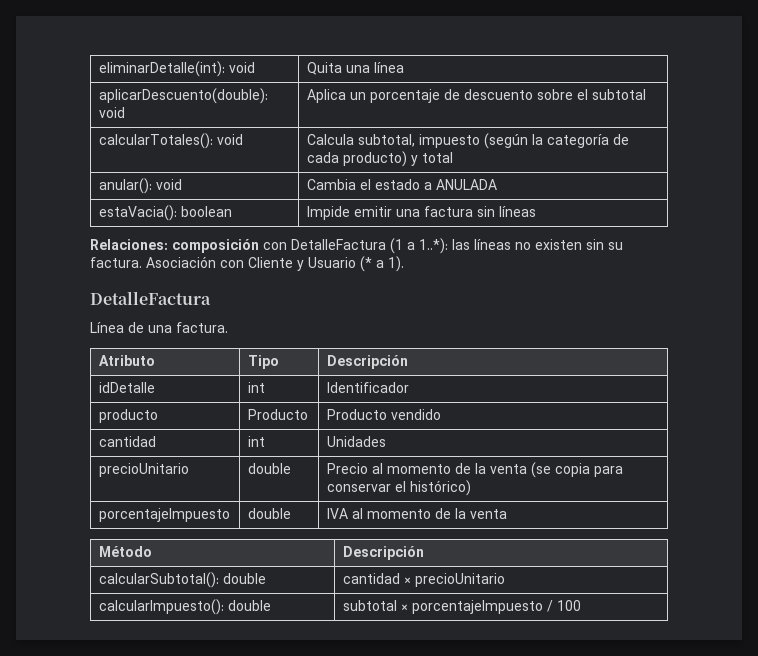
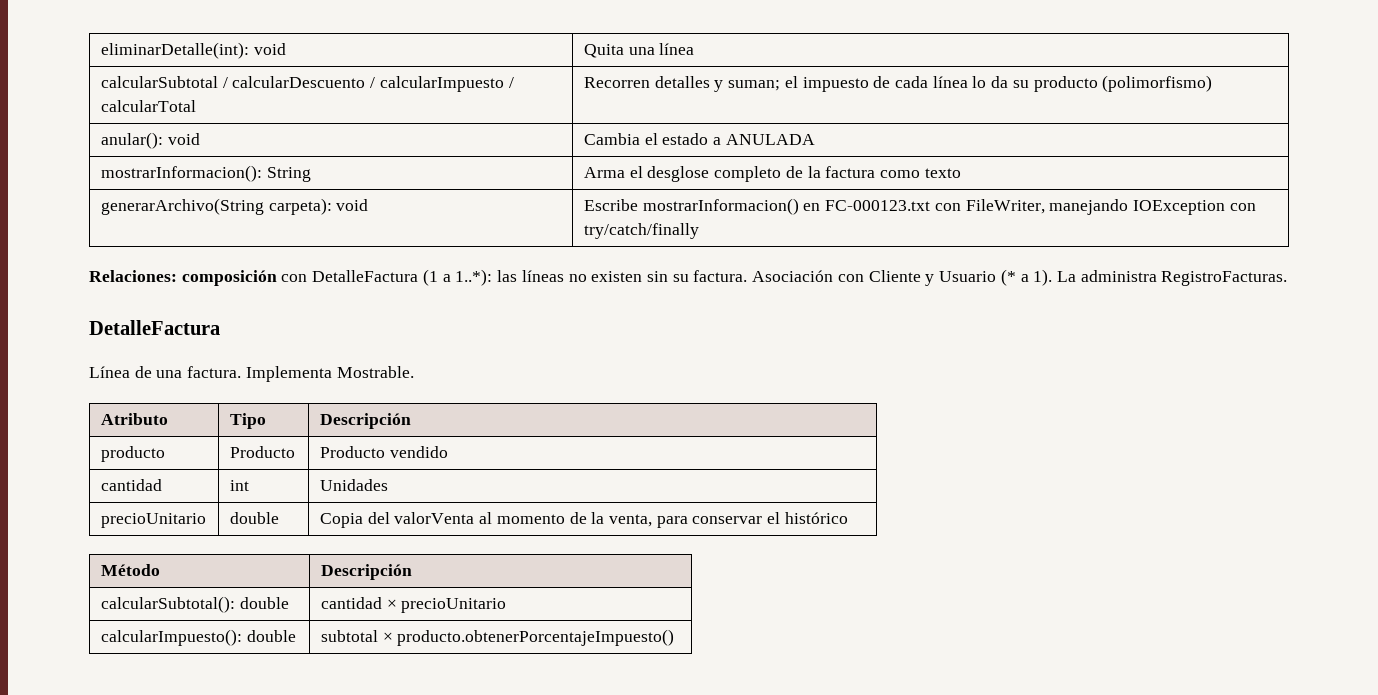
- aplicarDescuento(double): void | Aplica un porcentaje de descuento sobre el subtotal
- calcularTotales(): void | Calcula subtotal, impuesto (según la categoría de cada producto) y total
+ calcularSubtotal / calcularDescuento / calcularImpuesto / calcularTotal | Recorren detalles y suman; el impuesto de cada línea lo da su producto (polimorfismo)
- estaVacia(): boolean | Impide emitir una factura sin líneas
+ mostrarInformacion(): String | Arma el desglose completo de la factura como texto
+ generarArchivo(String carpeta): void | Escribe mostrarInformacion() en FC-000123.txt con FileWriter, manejando IOException con try/catch/finally
+ La administra RegistroFacturas.
+ Implementa Mostrable.
- idDetalle | int | Identificador
- precioUnitario | double | Precio al momento de la venta (se copia para conservar el histórico)
- porcentajeImpuesto | double | IVA al momento de la venta
+ precioUnitario | double | Copia del valorVenta al momento de la venta, para conservar el histórico
- calcularImpuesto(): double | subtotal × porcentajeImpuesto / 100
+ calcularImpuesto(): double | subtotal × producto.obtenerPorcentajeImpuesto()

